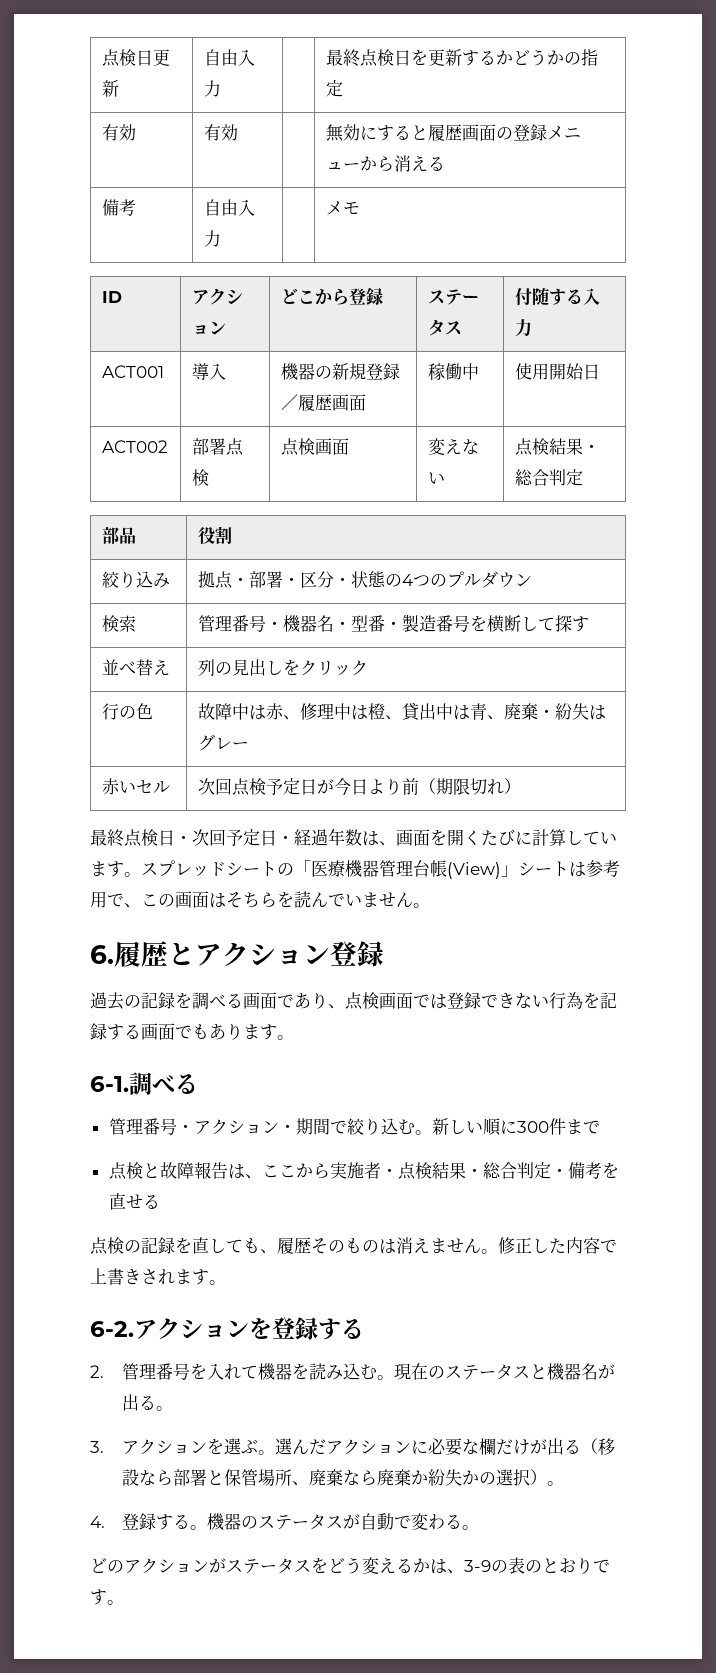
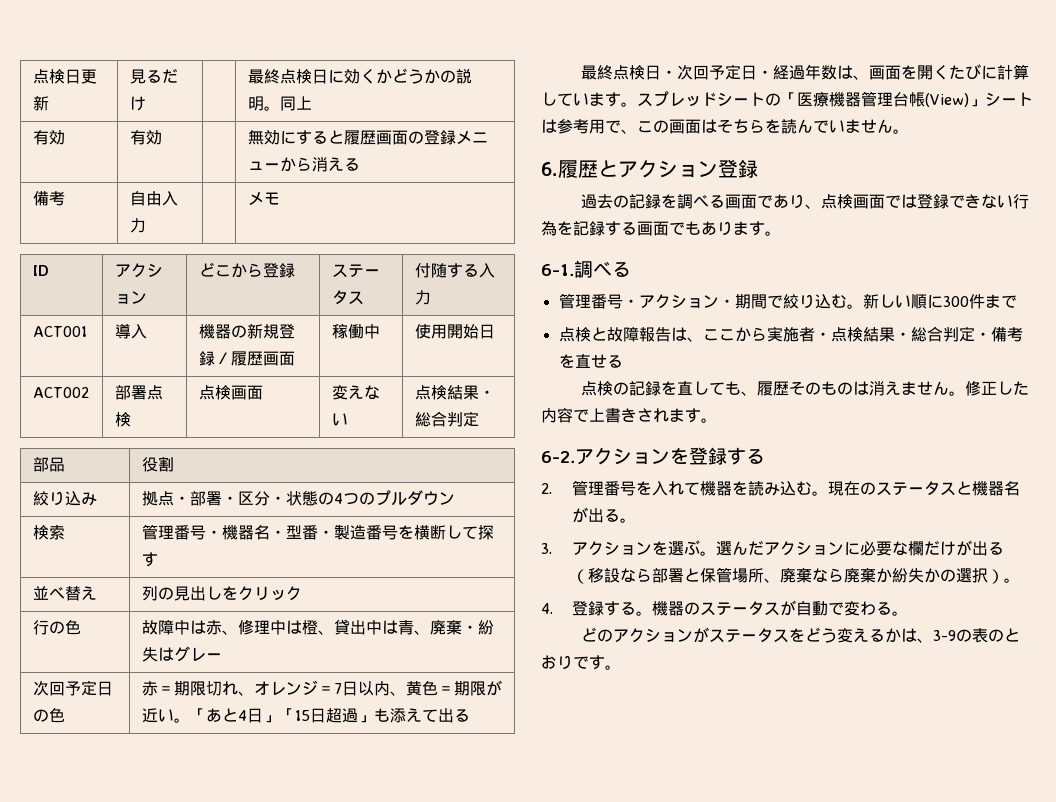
- 点検日更新 | 自由入力 | | 最終点検日を更新するかどうかの指定
+ 点検日更新 | 見るだけ | | 最終点検日に効くかどうかの説明。同上
- 赤いセル | 次回点検予定日が今日より前（期限切れ）
+ 次回予定日の色 | 赤＝期限切れ、オレンジ＝7日以内、黄色＝期限が近い。「あと4日」「15日超過」も添えて出る

